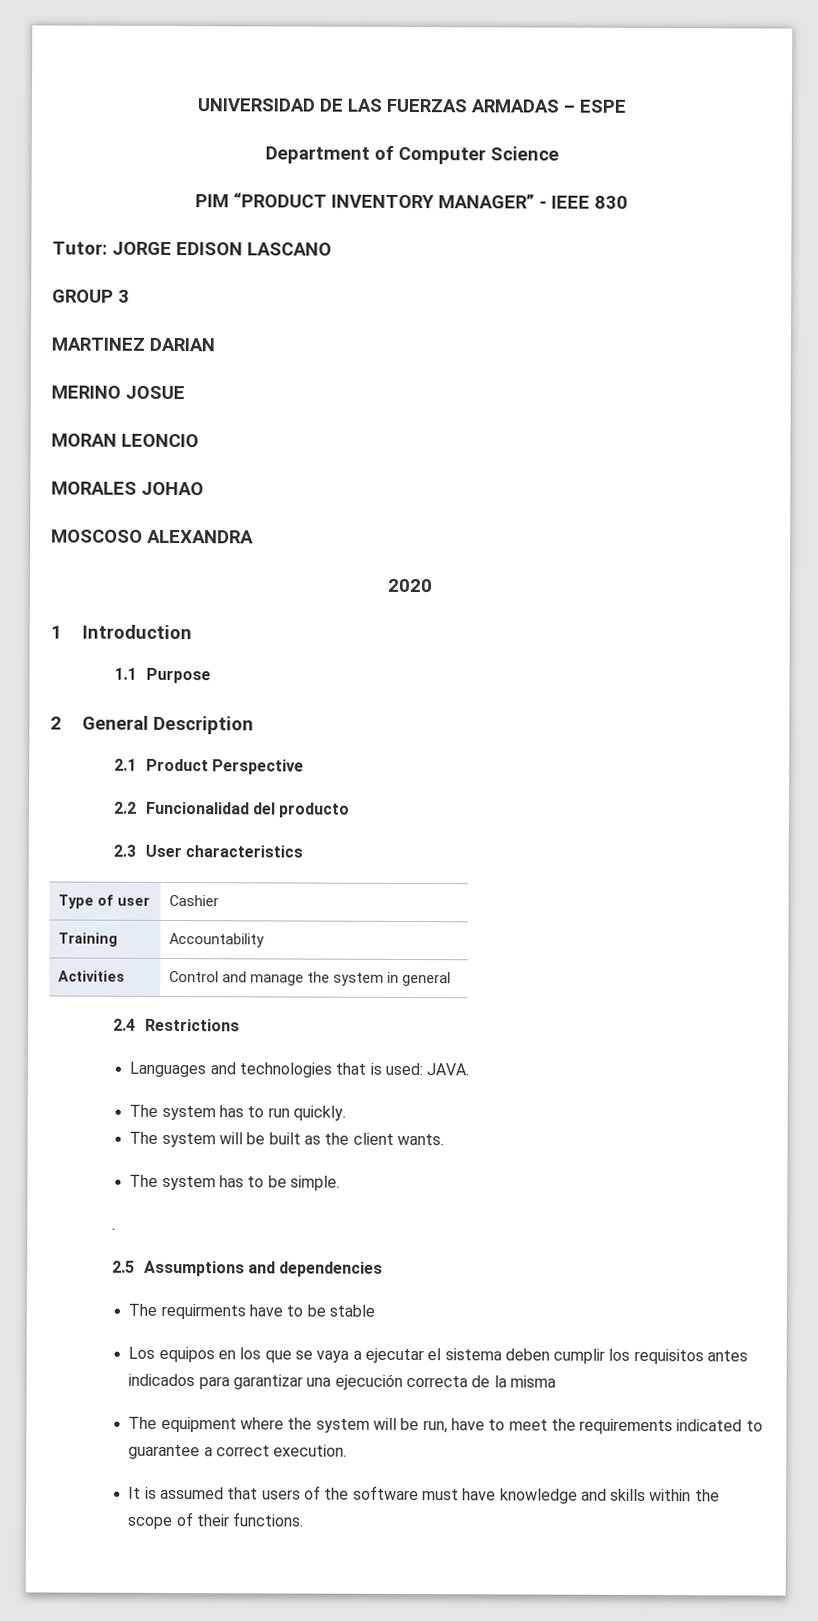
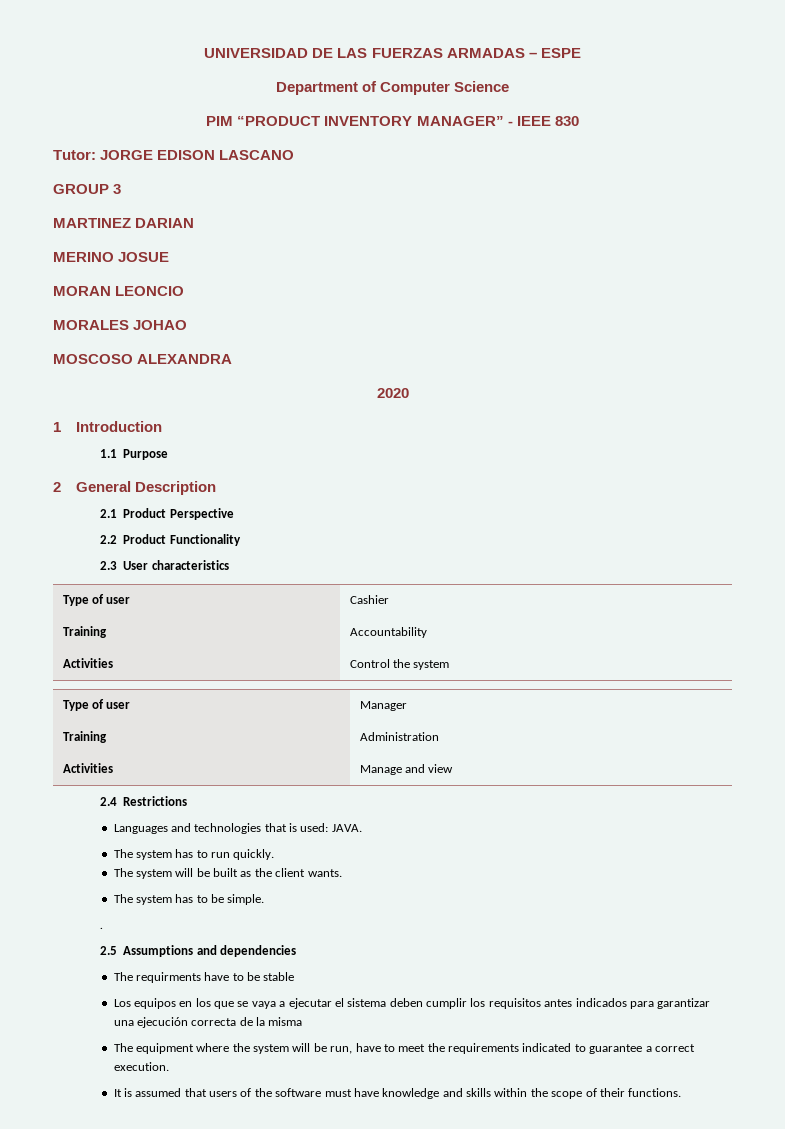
- 2.2 Funcionalidad del producto
+ 2.2 Product Functionality
- Activities | Control and manage the system in general
+ Activities | Control the system
+ Type of user | Manager
+ Training | Administration
+ Activities | Manage and view

